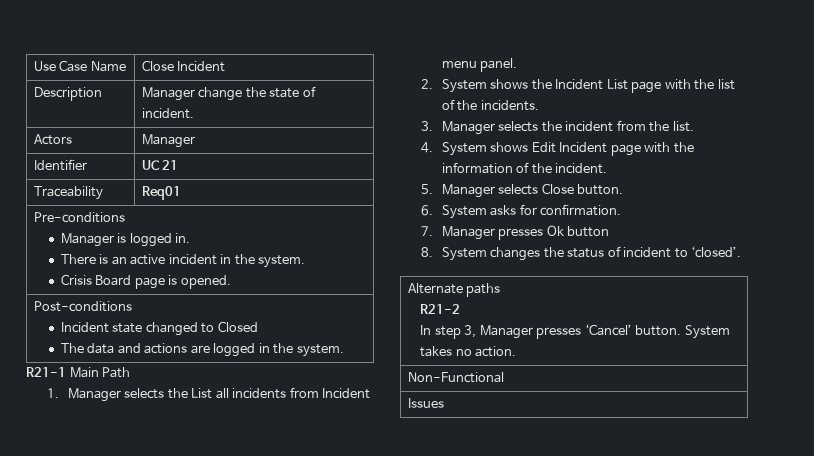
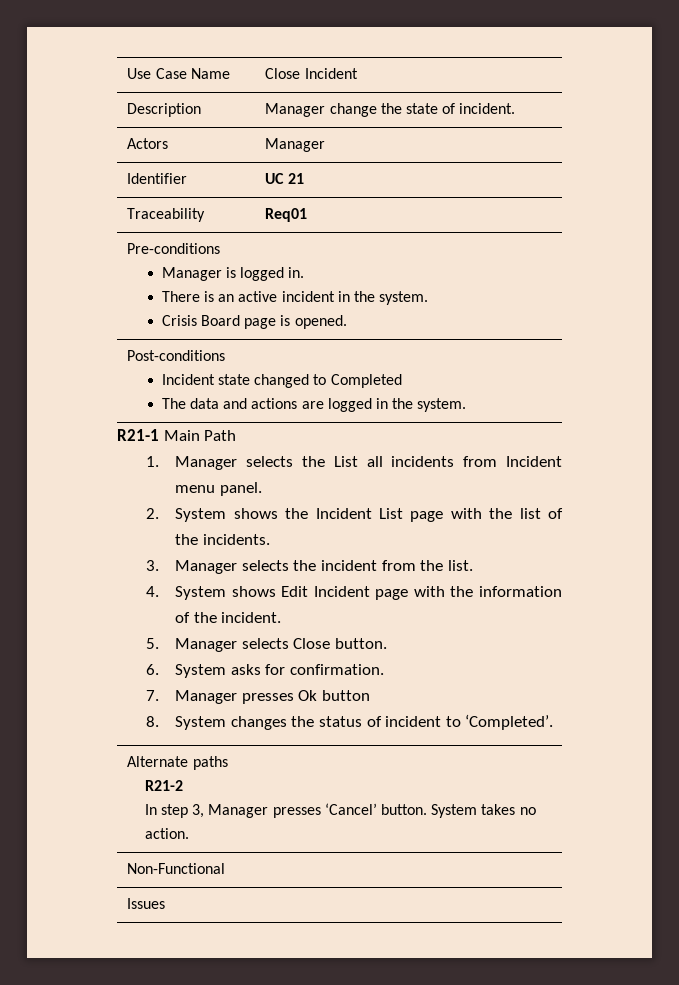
  Post-conditions
- Incident state changed to Closed
+ Incident state changed to Completed
- 8. System changes the status of incident to ‘closed’.
+ 8. System changes the status of incident to ‘Completed’.

